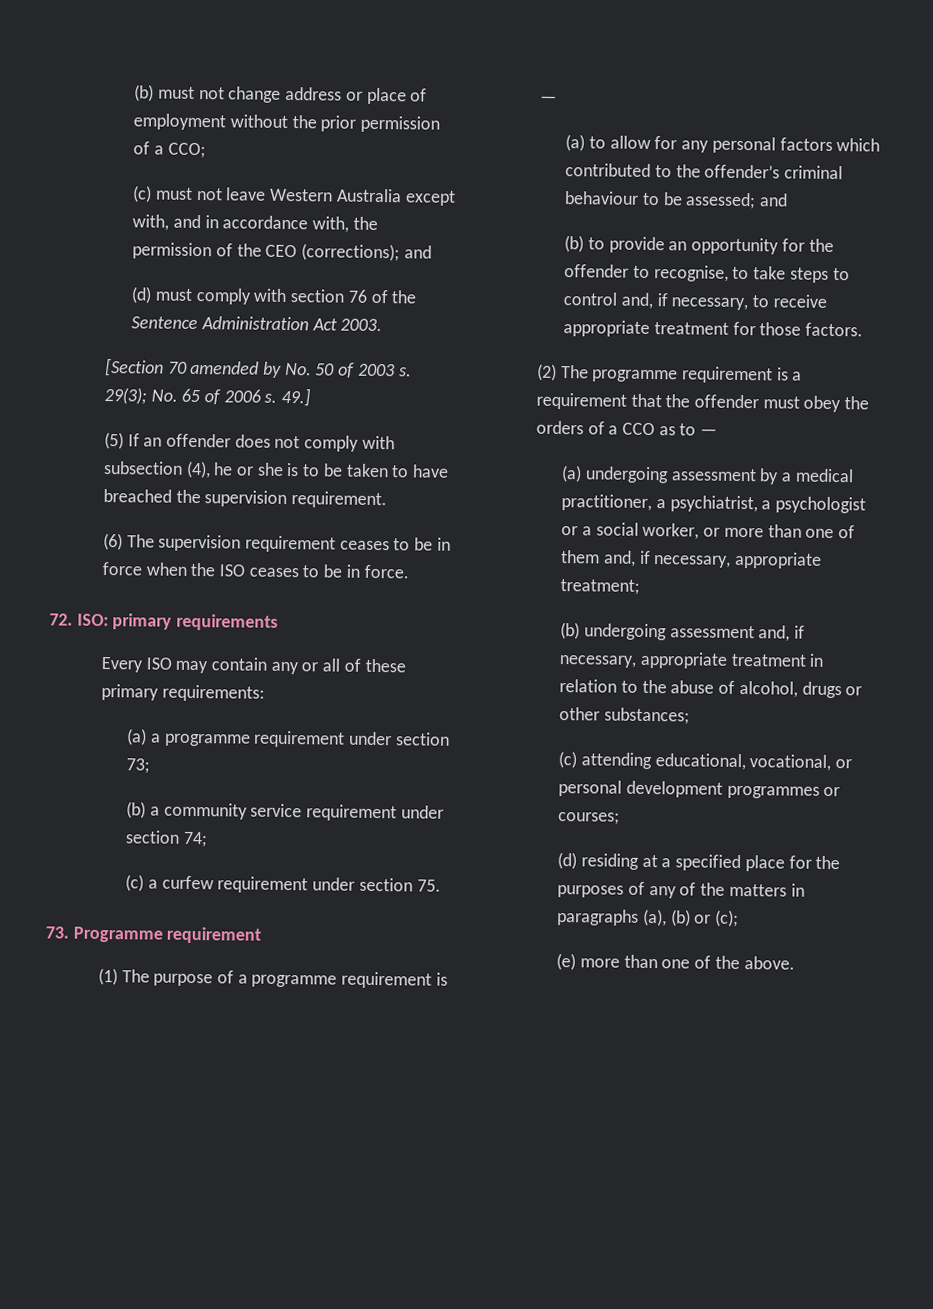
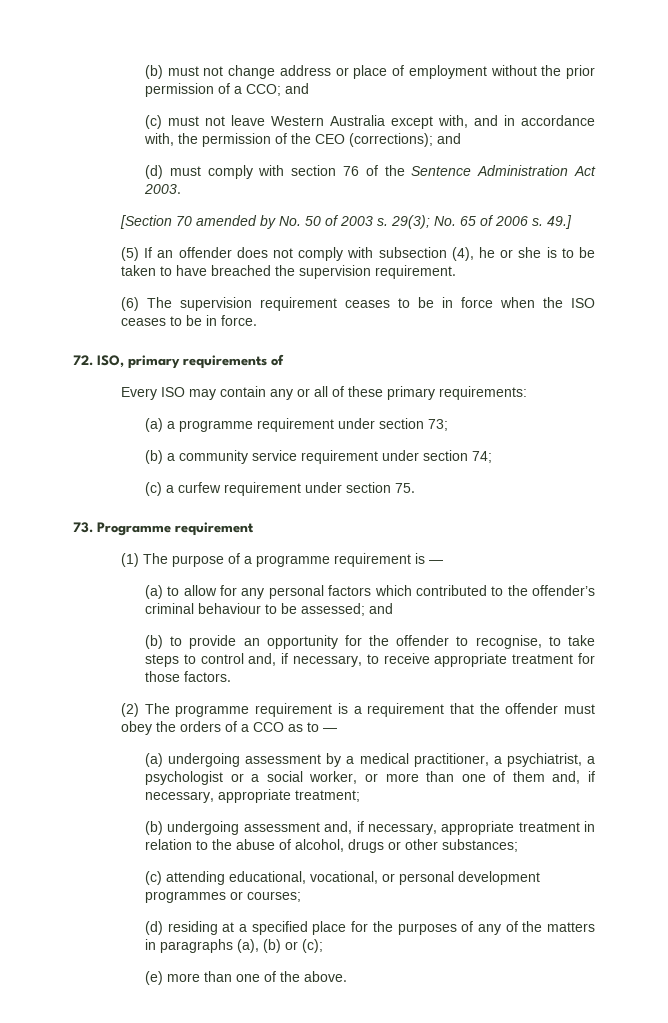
- (b) must not change address or place of employment without the prior permission of a CCO;
+ (b) must not change address or place of employment without the prior permission of a CCO; and
- 72. ISO: primary requirements
+ 72. ISO, primary requirements of

